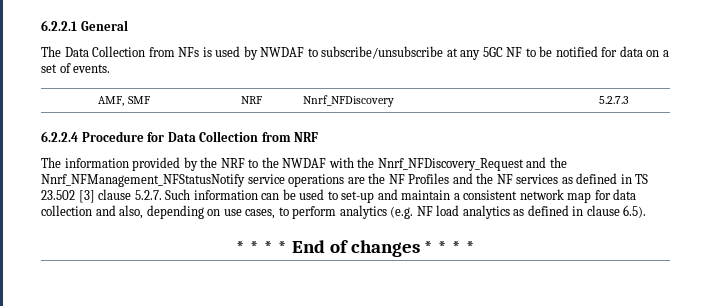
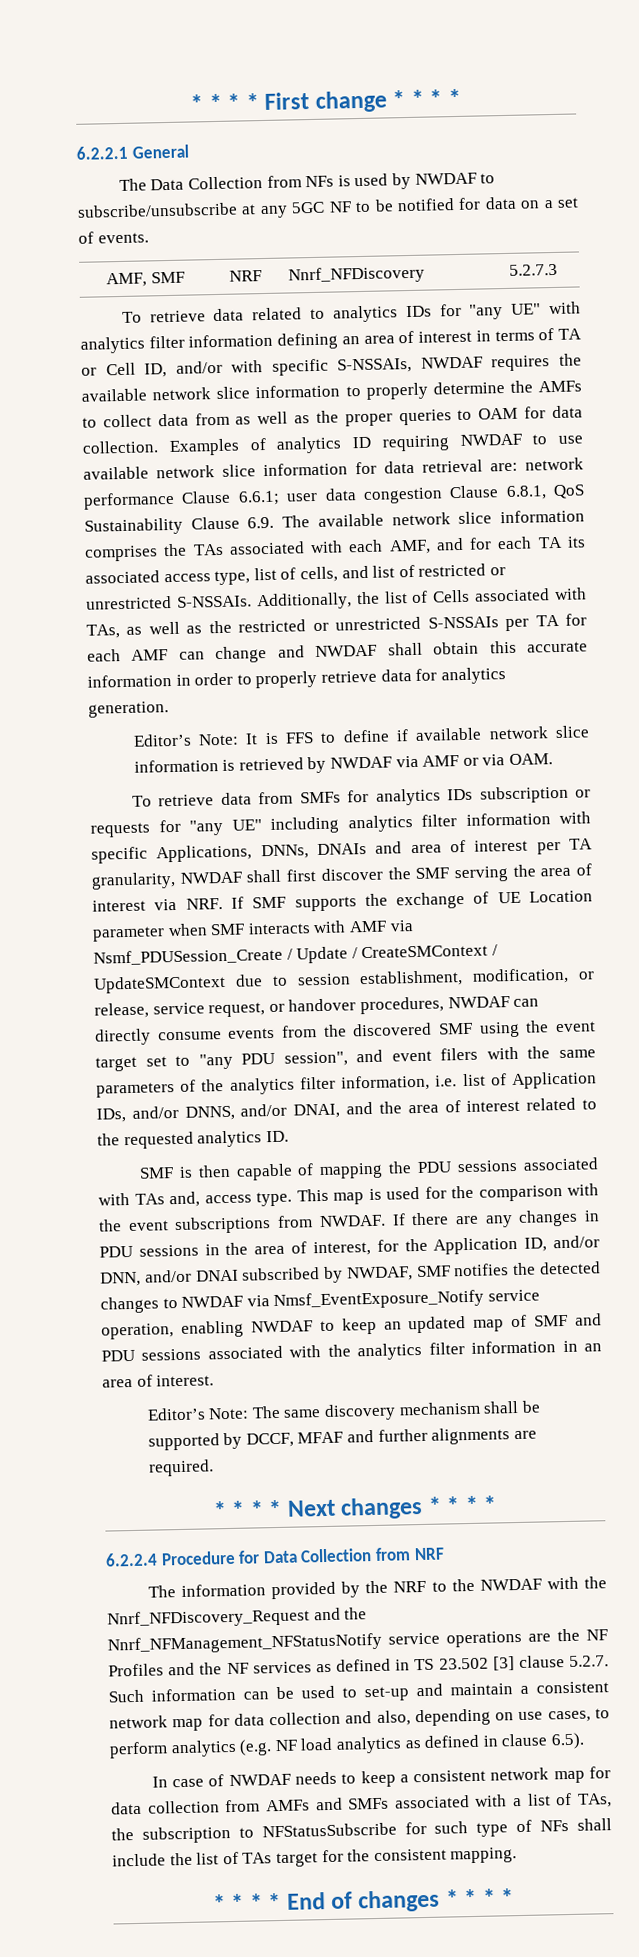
+ * * * * First change * * * *
+ To retrieve data related to analytics IDs for "any UE" with analytics filter information defining an area of interest in terms of TA or Cell ID, and/or with specific S-NSSAIs, NWDAF requires the available network slice information to properly determine the AMFs to collect data from as well as the proper queries to OAM for data collection. Examples of analytics ID requiring NWDAF to use available network slice information for data retrieval are: network performance Clause 6.6.1; user data congestion Clause 6.8.1, QoS Sustainability Clause 6.9. The available network slice information comprises the TAs associated with each AMF, and for each TA its associated access type, list of cells, and list of restricted or unrestricted S-NSSAIs. Additionally, the list of Cells associated with TAs, as well as the restricted or unrestricted S-NSSAIs per TA for each AMF can change and NWDAF shall obtain this accurate information in order to properly retrieve data for analytics generation.
+ Editor’s Note: It is FFS to define if available network slice information is retrieved by NWDAF via AMF or via OAM.
+ To retrieve data from SMFs for analytics IDs subscription or requests for "any UE" including analytics filter information with specific Applications, DNNs, DNAIs and area of interest per TA granularity, NWDAF shall first discover the SMF serving the area of interest via NRF. If SMF supports the exchange of UE Location parameter when SMF interacts with AMF via Nsmf_PDUSession_Create / Update / CreateSMContext / UpdateSMContext due to session establishment, modification, or release, service request, or handover procedures, NWDAF can directly consume events from the discovered SMF using the event target set to "any PDU session", and event filers with the same parameters of the analytics filter information, i.e. list of Application IDs, and/or DNNS, and/or DNAI, and the area of interest related to the requested analytics ID.
+ SMF is then capable of mapping the PDU sessions associated with TAs and, access type. This map is used for the comparison with the event subscriptions from NWDAF. If there are any changes in PDU sessions in the area of interest, for the Application ID, and/or DNN, and/or DNAI subscribed by NWDAF, SMF notifies the detected changes to NWDAF via Nmsf_EventExposure_Notify service operation, enabling NWDAF to keep an updated map of SMF and PDU sessions associated with the analytics filter information in an area of interest.
+ Editor’s Note: The same discovery mechanism shall be supported by DCCF, MFAF and further alignments are required.
+ * * * * Next changes * * * *
+ In case of NWDAF needs to keep a consistent network map for data collection from AMFs and SMFs associated with a list of TAs, the subscription to NFStatusSubscribe for such type of NFs shall include the list of TAs target for the consistent mapping.

